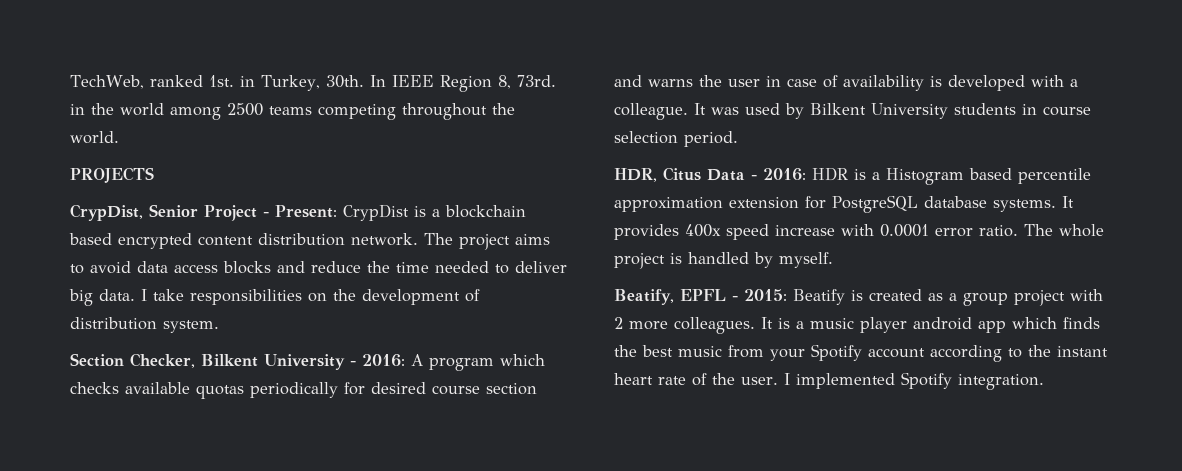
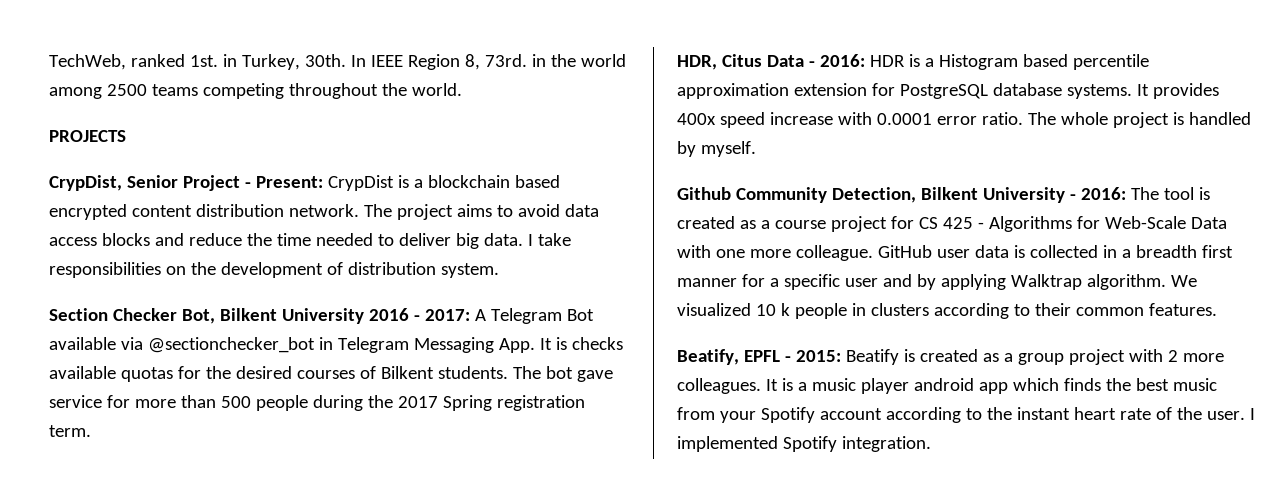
- Section Checker, Bilkent University - 2016: A program which checks available quotas periodically for desired course section and warns the user in case of availability is developed with a colleague. It was used by Bilkent University students in course selection period.
+ Section Checker Bot, Bilkent University 2016 - 2017: A Telegram Bot available via @sectionchecker_bot in Telegram Messaging App. It is checks available quotas for the desired courses of Bilkent students. The bot gave service for more than 500 people during the 2017 Spring registration term.
+ Github Community Detection, Bilkent University - 2016: The tool is created as a course project for CS 425 - Algorithms for Web-Scale Data with one more colleague. GitHub user data is collected in a breadth first manner for a specific user and by applying Walktrap algorithm. We visualized 10 k people in clusters according to their common features.

